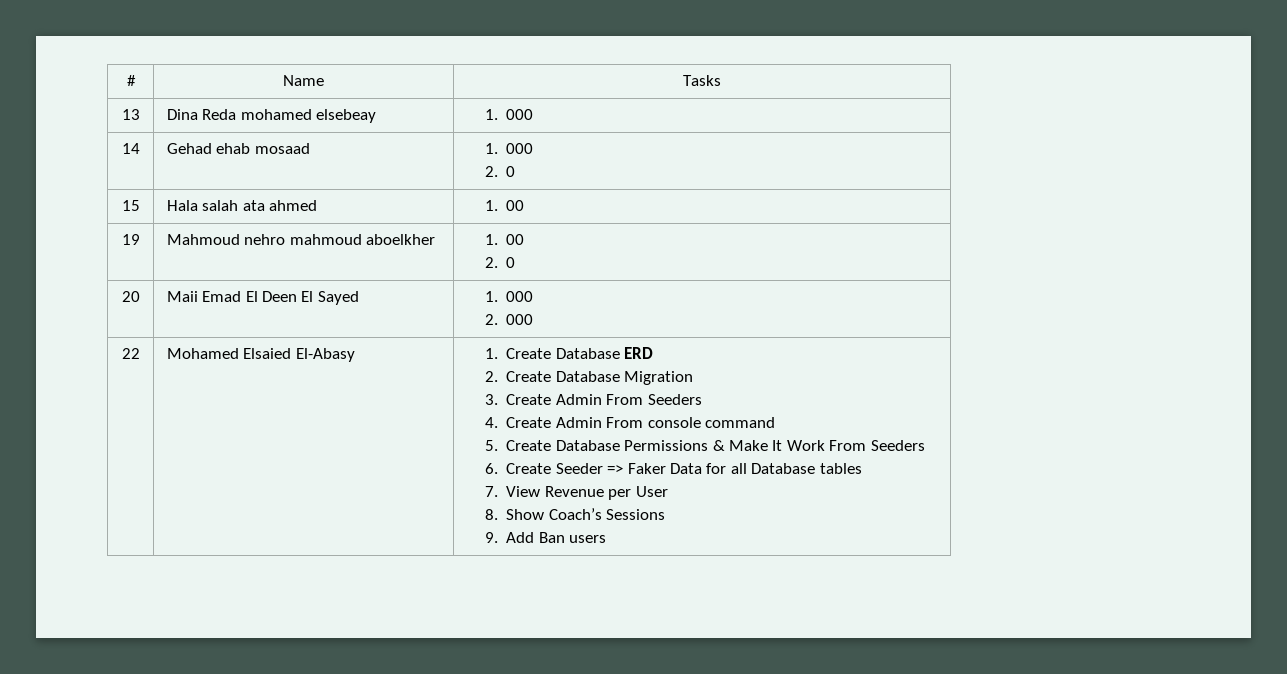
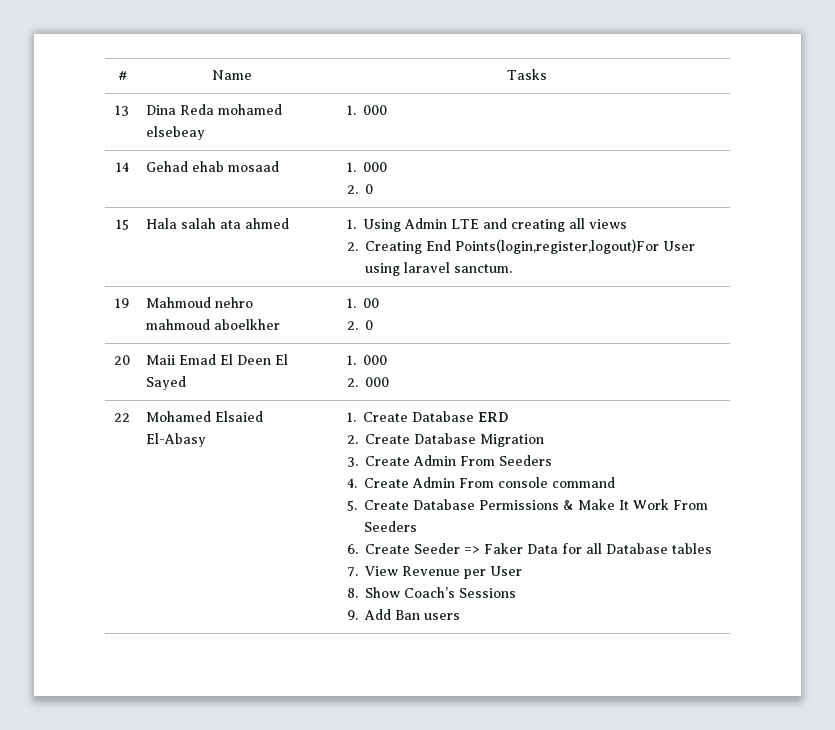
- 15 | Hala salah ata ahmed | 1. 00
+ 15 | Hala salah ata ahmed | 1. Using Admin LTE and creating all views
+ 2. Creating End Points(login,register,logout)For User using laravel sanctum.

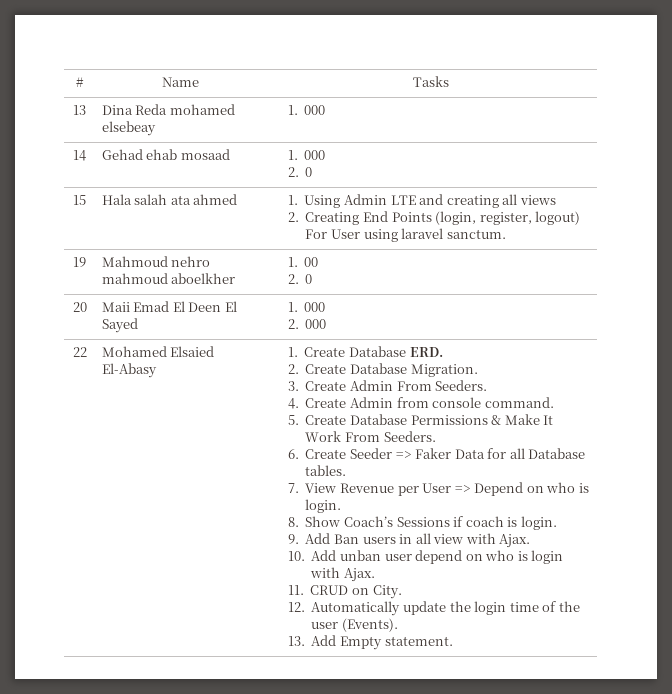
  15 | Hala salah ata ahmed | 1. Using Admin LTE and creating all views
- 2. Creating End Points(login,register,logout)For User using laravel sanctum.
+ 2. Creating End Points (login, register, logout) For User using laravel sanctum.
- 1. Create Database ERD
+ 1. Create Database ERD.
- 2. Create Database Migration
+ 2. Create Database Migration.
- 3. Create Admin From Seeders
+ 3. Create Admin From Seeders.
- 4. Create Admin From console command
+ 4. Create Admin from console command.
- 5. Create Database Permissions & Make It Work From Seeders
+ 5. Create Database Permissions & Make It Work From Seeders.
- 6. Create Seeder => Faker Data for all Database tables
+ 6. Create Seeder => Faker Data for all Database tables.
- 7. View Revenue per User
+ 7. View Revenue per User => Depend on who is login.
- 8. Show Coach’s Sessions
+ 8. Show Coach’s Sessions if coach is login.
- 9. Add Ban users
+ 9. Add Ban users in all view with Ajax.
+ 10. Add unban user depend on who is login with Ajax.
+ 11. CRUD on City.
+ 12. Automatically update the login time of the user (Events).
+ 13. Add Empty statement.

